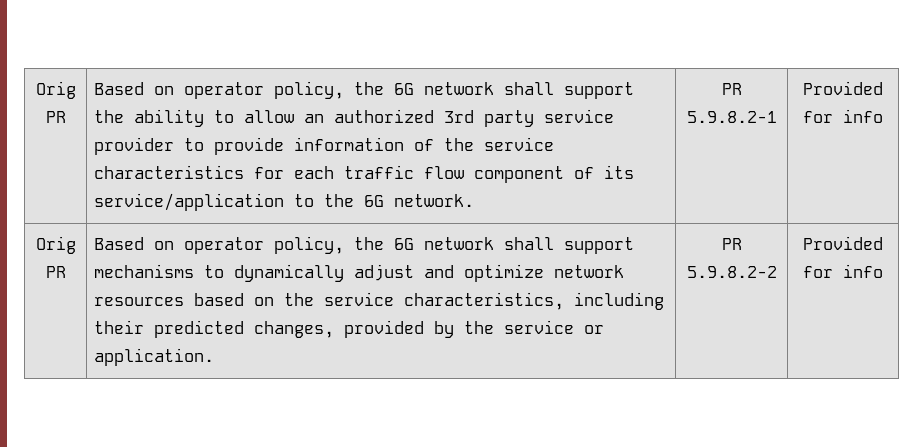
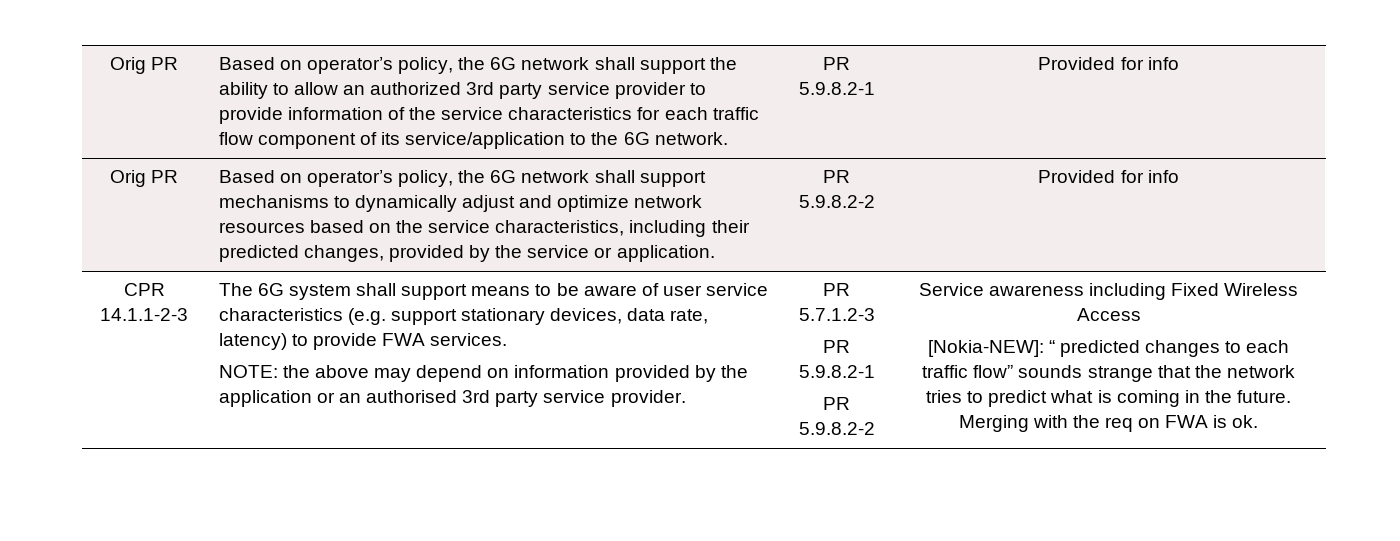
- Orig PR | Based on operator policy, the 6G network shall support the ability to allow an authorized 3rd party service provider to provide information of the service characteristics for each traffic flow component of its service/application to the 6G network.
+ Orig PR | Based on operator’s policy, the 6G network shall support the ability to allow an authorized 3rd party service provider to provide information of the service characteristics for each traffic flow component of its service/application to the 6G network.
- Orig PR | Based on operator policy, the 6G network shall support mechanisms to dynamically adjust and optimize network resources based on the service characteristics, including their predicted changes, provided by the service or application. | PR 5.9.8.2-2 | Provided for info
+ Orig PR | Based on operator’s policy, the 6G network shall support mechanisms to dynamically adjust and optimize network resources based on the service characteristics, including their predicted changes, provided by the service or application. | PR 5.9.8.2-2 | Provided for info
+ CPR 14.1.1-2-3 | The 6G system shall support means to be aware of user service characteristics (e.g. support stationary devices, data rate, latency) to provide FWA services.
+ NOTE: the above may depend on information provided by the application or an authorised 3rd party service provider. | PR 5.7.1.2-3
+ PR 5.9.8.2-1
+ PR 5.9.8.2-2 | Service awareness including Fixed Wireless Access
+ [Nokia-NEW]: “ predicted changes to each traffic flow” sounds strange that the network tries to predict what is coming in the future. Merging with the req on FWA is ok.

